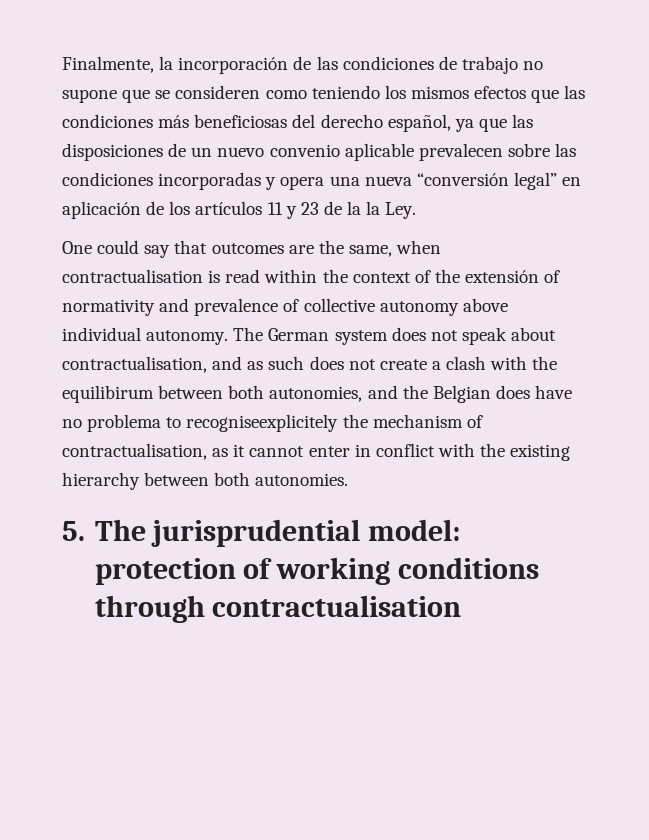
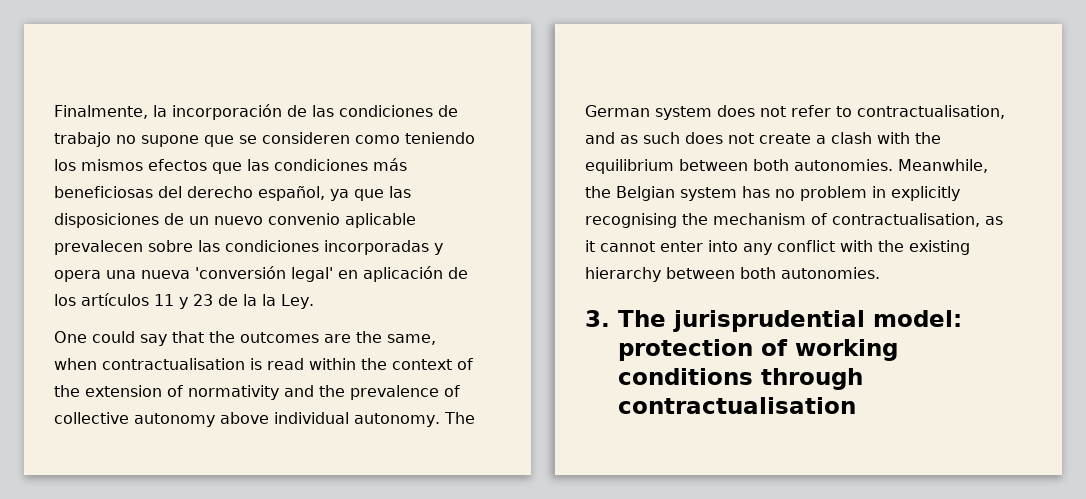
- Finalmente, la incorporación de las condiciones de trabajo no supone que se consideren como teniendo los mismos efectos que las condiciones más beneficiosas del derecho español, ya que las disposiciones de un nuevo convenio aplicable prevalecen sobre las condiciones incorporadas y opera una nueva “conversión legal” en aplicación de los artículos 11 y 23 de la la Ley.
+ Finalmente, la incorporación de las condiciones de trabajo no supone que se consideren como teniendo los mismos efectos que las condiciones más beneficiosas del derecho español, ya que las disposiciones de un nuevo convenio aplicable prevalecen sobre las condiciones incorporadas y opera una nueva 'conversión legal' en aplicación de los artículos 11 y 23 de la la Ley.
- One could say that outcomes are the same, when contractualisation is read within the context of the extensión of normativity and prevalence of collective autonomy above individual autonomy.
+ One could say that the outcomes are the same, when contractualisation is read within the context of the extension of normativity and the prevalence of collective autonomy above individual autonomy.
- The German system does not speak about contractualisation, and as such does not create a clash with the equilibirum between both autonomies, and the Belgian does have no problema to recogniseexplicitely the mechanism of contractualisation, as it cannot enter in conflict with the existing hierarchy between both autonomies.
+ The German system does not refer to contractualisation, and as such does not create a clash with the equilibrium between both autonomies. Meanwhile, the Belgian system has no problem in explicitly recognising the mechanism of contractualisation, as it cannot enter into any conflict with the existing hierarchy between both autonomies.
- 5. The jurisprudential model: protection of working conditions through contractualisation
+ 3. The jurisprudential model: protection of working conditions through contractualisation

